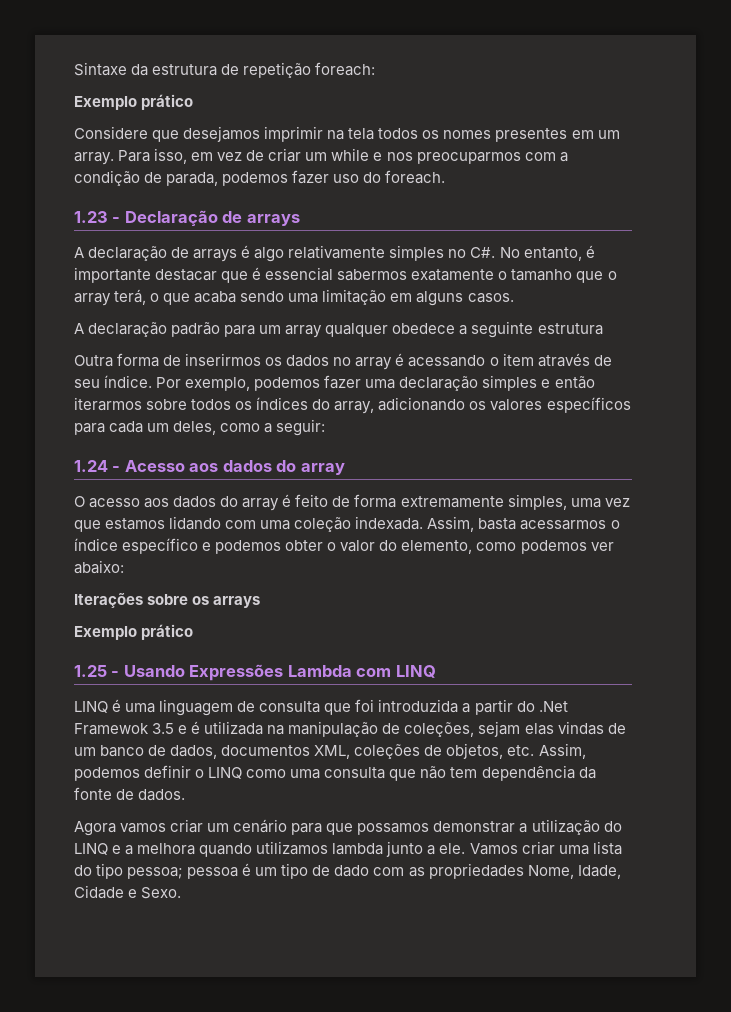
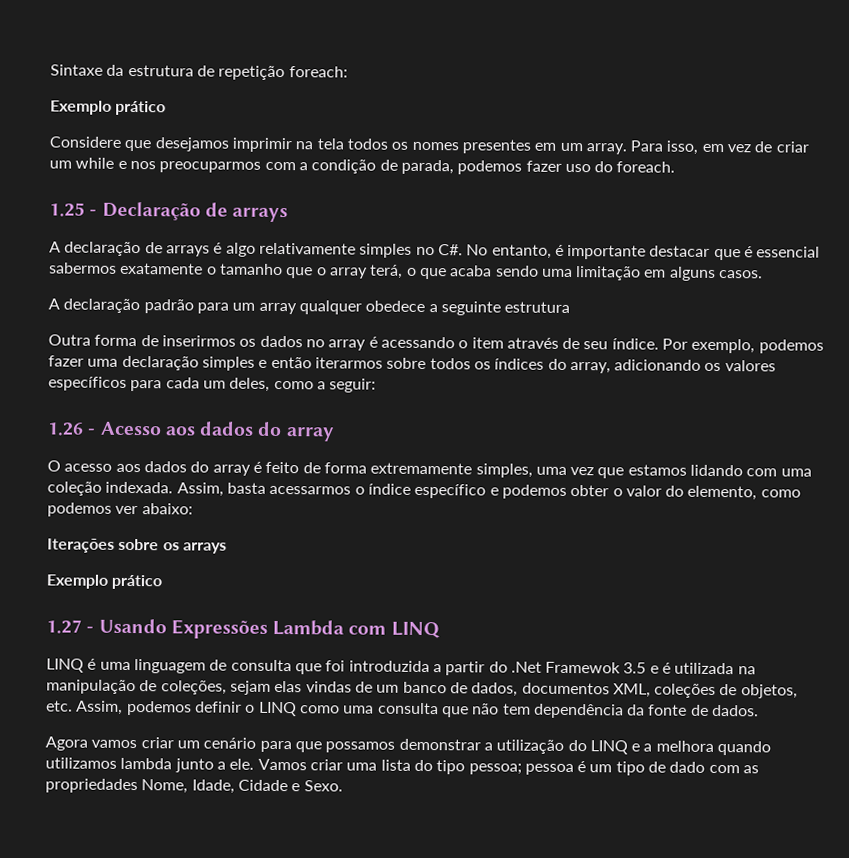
- 1.23 - Declaração de arrays
+ 1.25 - Declaração de arrays
- 1.24 - Acesso aos dados do array
+ 1.26 - Acesso aos dados do array
- 1.25 - Usando Expressões Lambda com LINQ
+ 1.27 - Usando Expressões Lambda com LINQ

